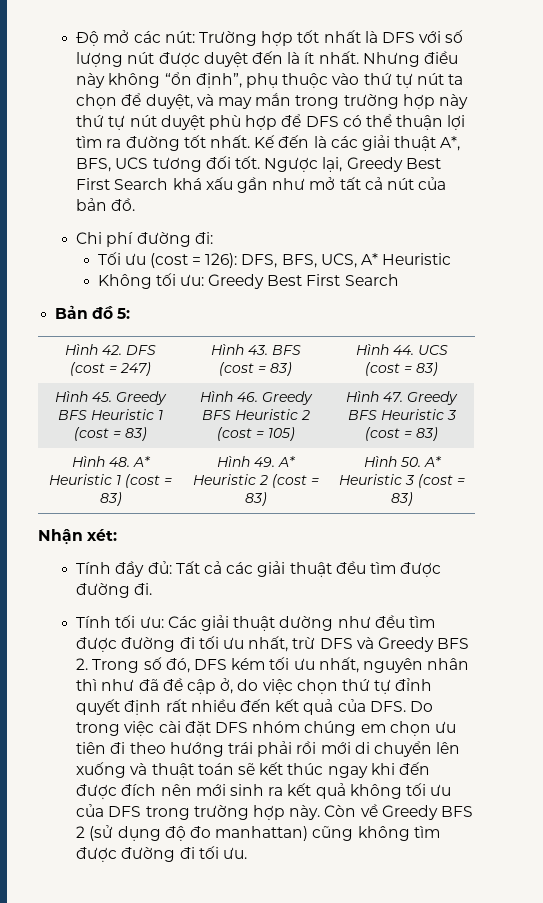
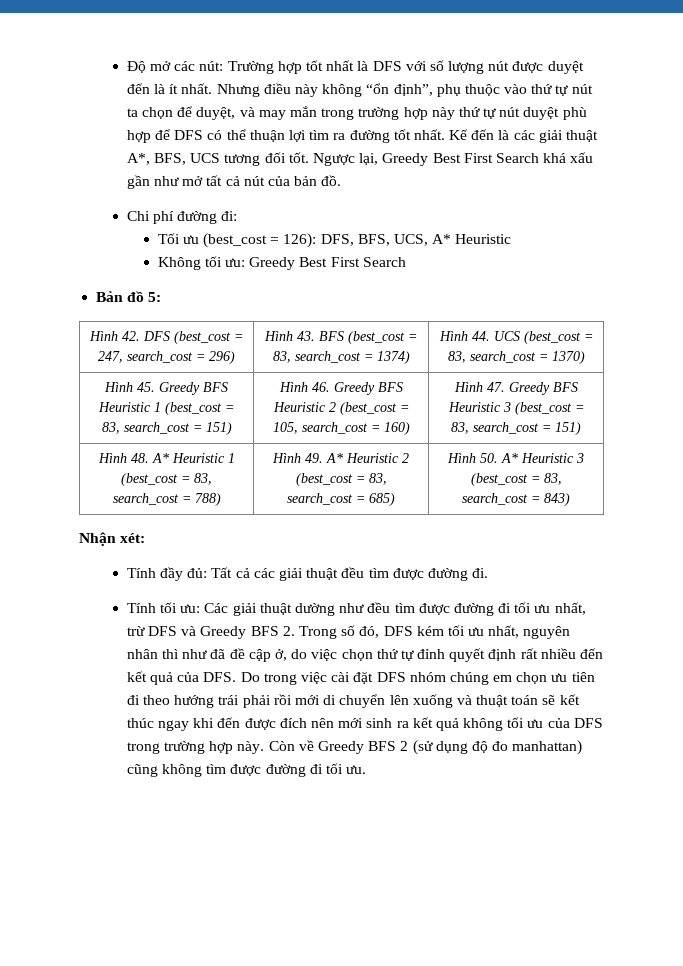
- Tối ưu (cost = 126): DFS, BFS, UCS, A* Heuristic
+ Tối ưu (best_cost = 126): DFS, BFS, UCS, A* Heuristic
- Hình 42. DFS (cost = 247) | Hình 43. BFS (cost = 83) | Hình 44. UCS (cost = 83)
+ Hình 42. DFS (best_cost = 247, search_cost = 296) | Hình 43. BFS (best_cost = 83, search_cost = 1374) | Hình 44. UCS (best_cost = 83, search_cost = 1370)
- Hình 45. Greedy BFS Heuristic 1 (cost = 83) | Hình 46. Greedy BFS Heuristic 2 (cost = 105) | Hình 47. Greedy BFS Heuristic 3 (cost = 83)
+ Hình 45. Greedy BFS Heuristic 1 (best_cost = 83, search_cost = 151) | Hình 46. Greedy BFS Heuristic 2 (best_cost = 105, search_cost = 160) | Hình 47. Greedy BFS Heuristic 3 (best_cost = 83, search_cost = 151)
- Hình 48. A* Heuristic 1 (cost = 83) | Hình 49. A* Heuristic 2 (cost = 83) | Hình 50. A* Heuristic 3 (cost = 83)
+ Hình 48. A* Heuristic 1 (best_cost = 83, search_cost = 788) | Hình 49. A* Heuristic 2 (best_cost = 83, search_cost = 685) | Hình 50. A* Heuristic 3 (best_cost = 83, search_cost = 843)

